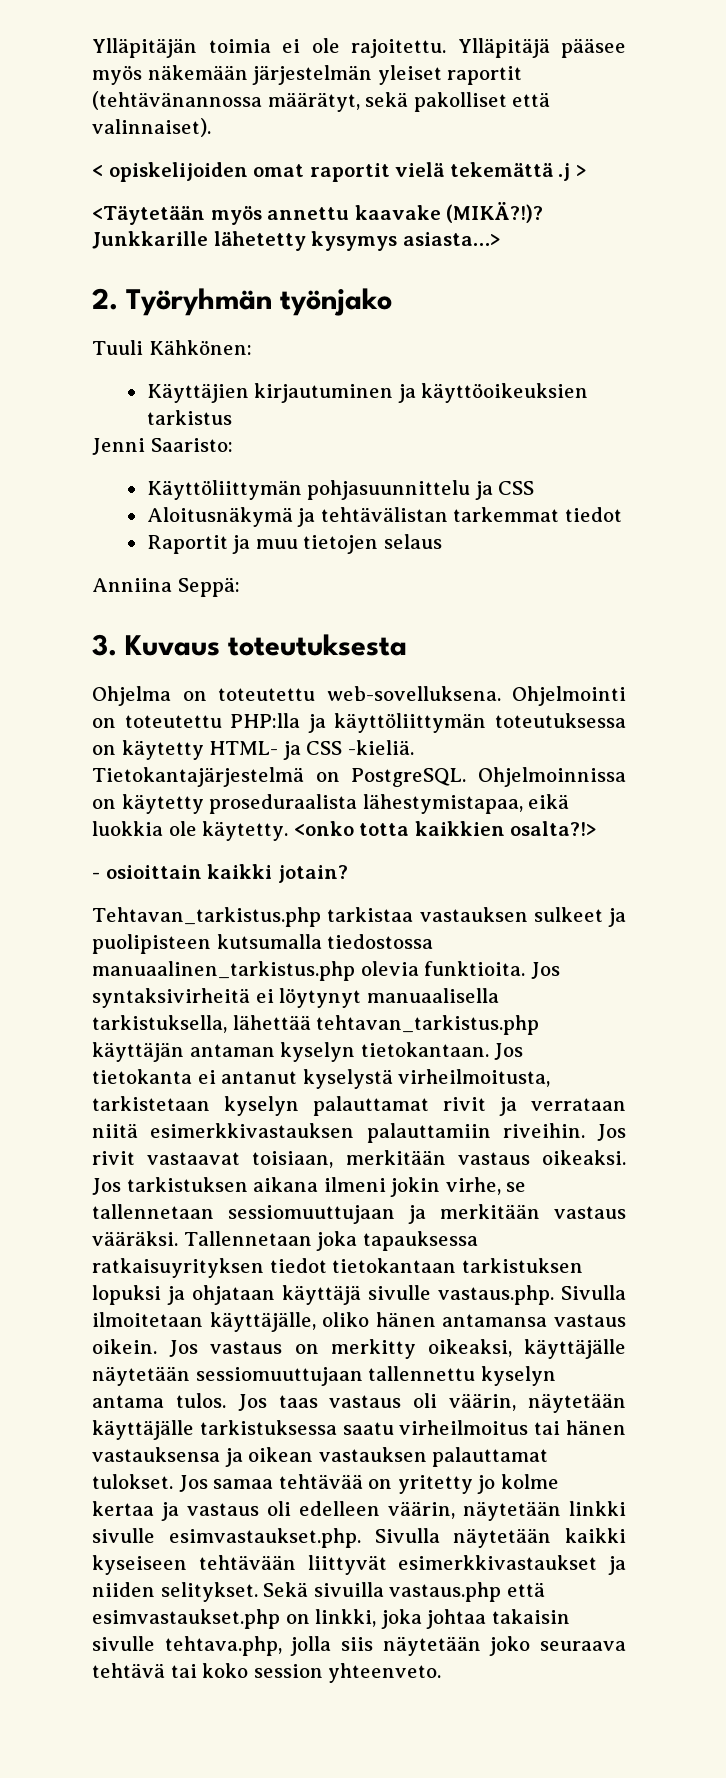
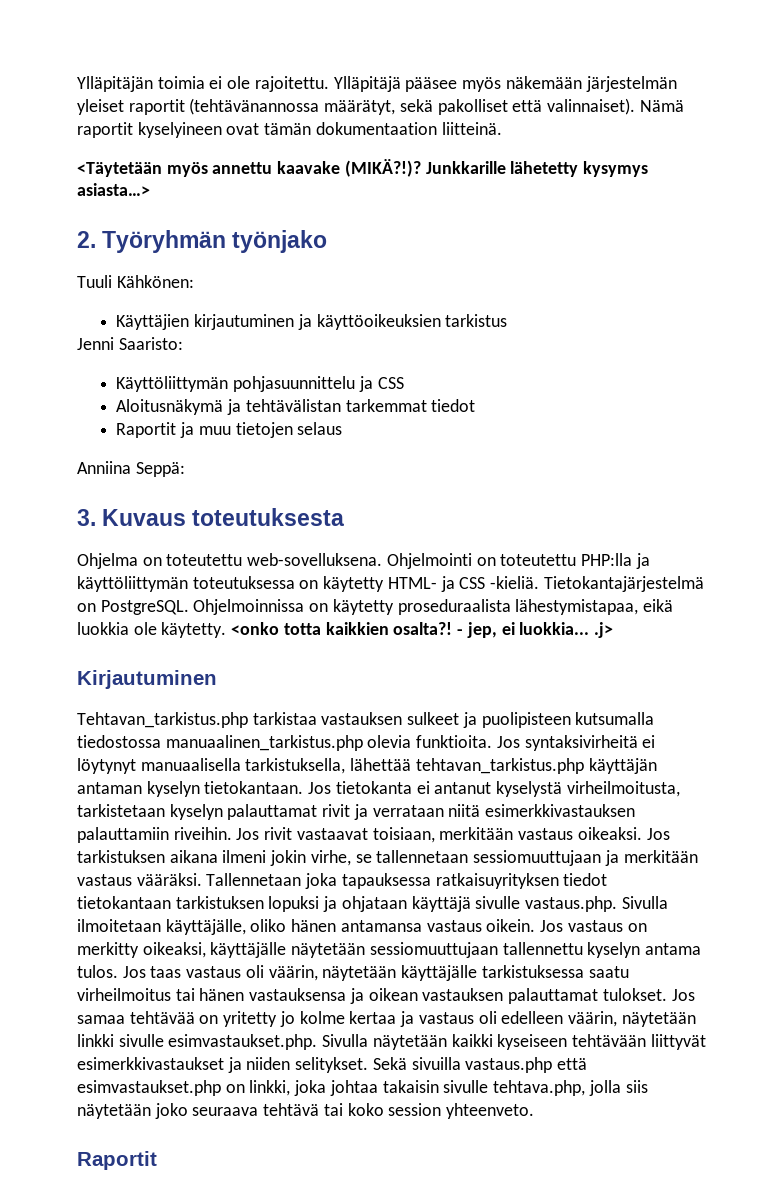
- Ylläpitäjä pääsee myös näkemään järjestelmän yleiset raportit (tehtävänannossa määrätyt, sekä pakolliset että valinnaiset).
- < opiskelijoiden omat raportit vielä tekemättä .j >
+ Ylläpitäjä pääsee myös näkemään järjestelmän yleiset raportit (tehtävänannossa määrätyt, sekä pakolliset että valinnaiset). Nämä raportit kyselyineen ovat tämän dokumentaation liitteinä.
- <onko totta kaikkien osalta?!>
- - osioittain kaikki jotain?
+ <onko totta kaikkien osalta?! - jep, ei luokkia... .j>
+ Kirjautuminen
  Sekä sivuilla vastaus.php että esimvastaukset.php on linkki, joka johtaa takaisin sivulle tehtava.php, jolla siis näytetään joko seuraava tehtävä tai koko session yhteenveto.
+ Raportit

